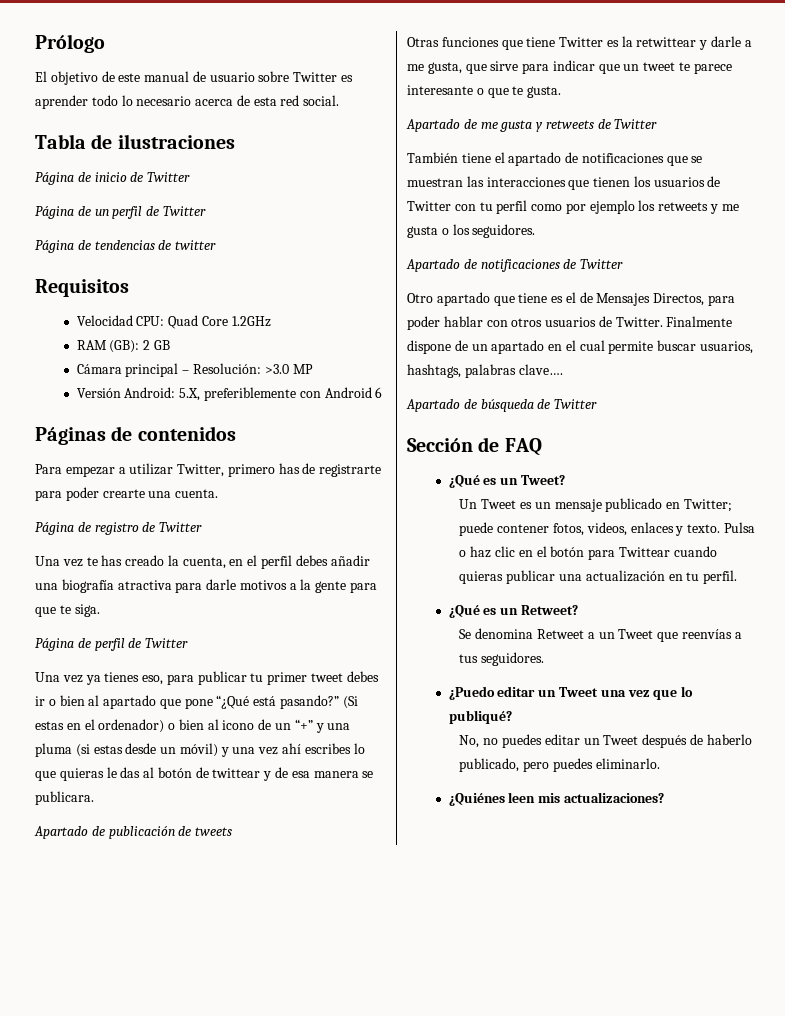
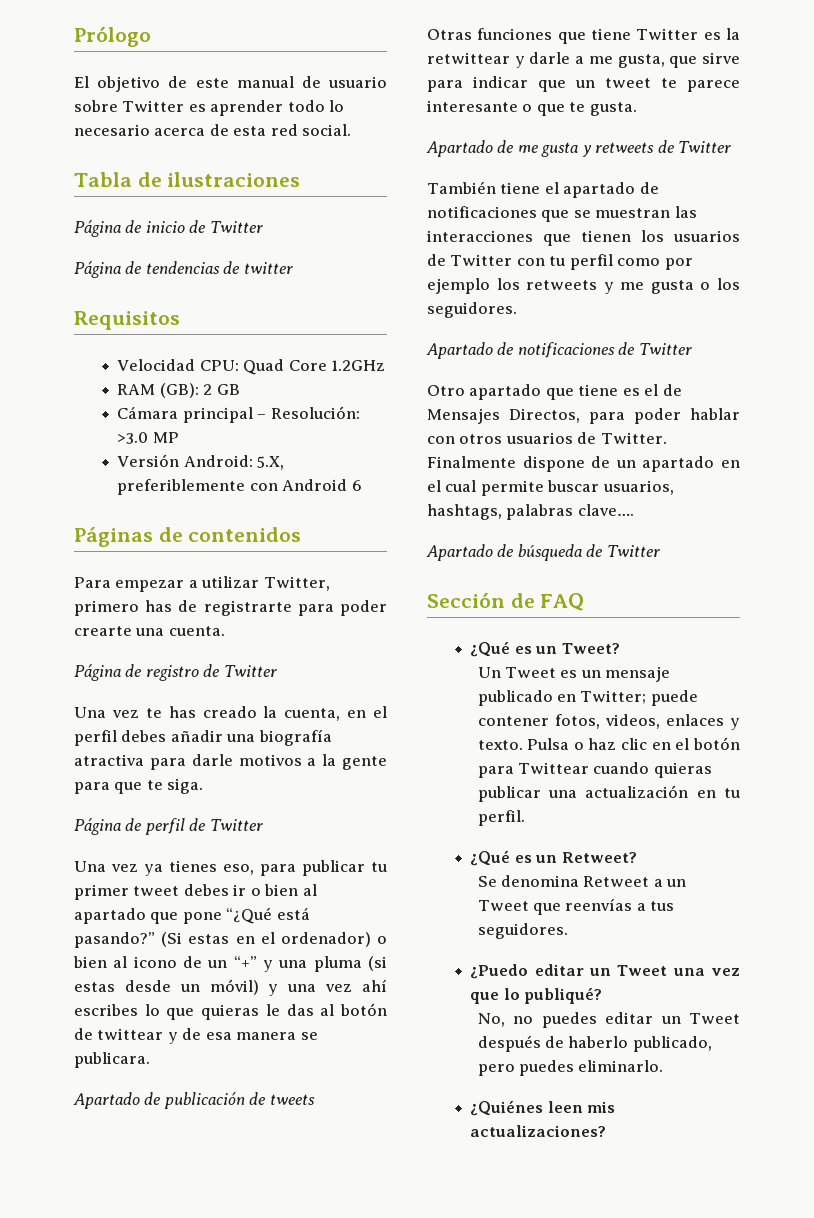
- Página de un perfil de Twitter

